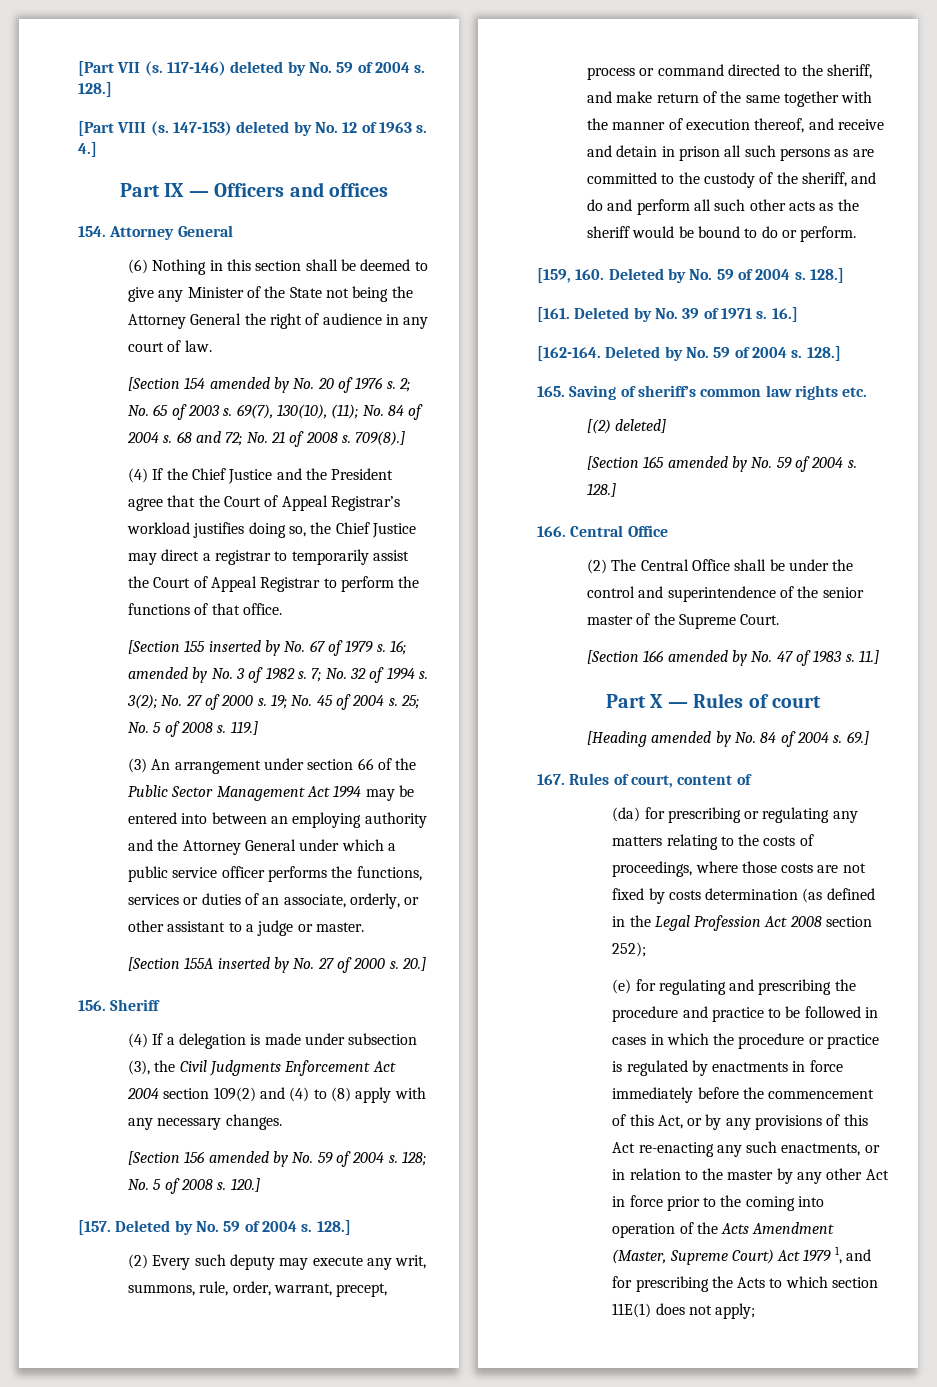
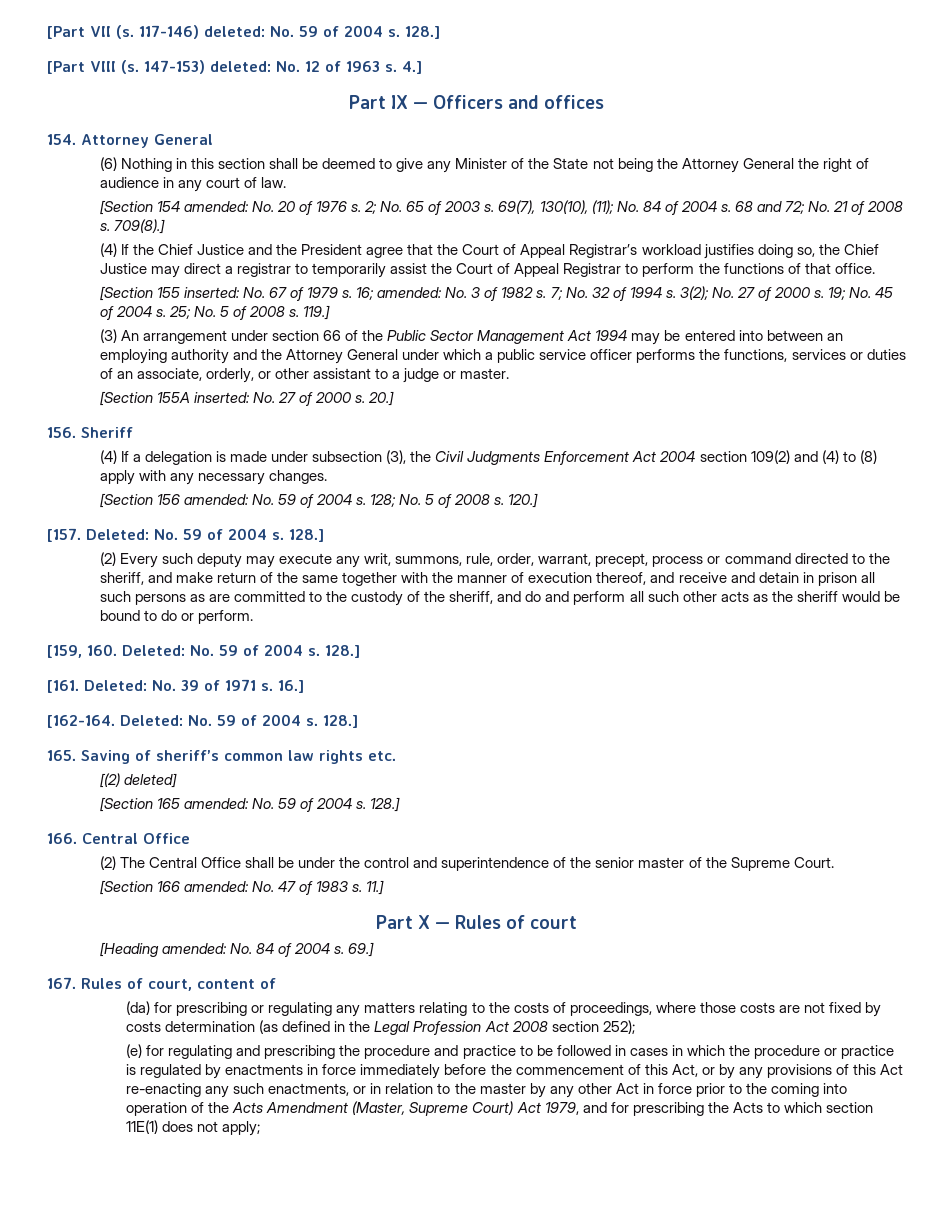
- 117-146) deleted by No. 59 of 2004 s.
+ 117-146) deleted: No. 59 of 2004 s.
- 147-153) deleted by No. 12 of 1963 s.
+ 147-153) deleted: No. 12 of 1963 s.
- [Section 154 amended by No. 20 of 1976 s.
+ [Section 154 amended: No. 20 of 1976 s.
- [Section 155 inserted by No. 67 of 1979 s.
+ [Section 155 inserted: No. 67 of 1979 s.
- 16; amended by No. 3 of 1982 s.
+ 16; amended: No. 3 of 1982 s.
- [Section 155A inserted by No. 27 of 2000 s.
+ [Section 155A inserted: No. 27 of 2000 s.
- [Section 156 amended by No. 59 of 2004 s.
+ [Section 156 amended: No. 59 of 2004 s.
- [157. Deleted by No. 59 of 2004 s.
+ [157. Deleted: No. 59 of 2004 s.
- [159, 160. Deleted by No. 59 of 2004 s.
+ [159, 160. Deleted: No. 59 of 2004 s.
- [161. Deleted by No. 39 of 1971 s.
+ [161. Deleted: No. 39 of 1971 s.
- [162-164. Deleted by No. 59 of 2004 s.
+ [162-164. Deleted: No. 59 of 2004 s.
- [Section 165 amended by No. 59 of 2004 s.
+ [Section 165 amended: No. 59 of 2004 s.
- [Section 166 amended by No. 47 of 1983 s.
+ [Section 166 amended: No. 47 of 1983 s.
- [Heading amended by No. 84 of 2004 s.
+ [Heading amended: No. 84 of 2004 s.
- (e) for regulating and prescribing the procedure and practice to be followed in cases in which the procedure or practice is regulated by enactments in force immediately before the commencement of this Act, or by any provisions of this Act re-enacting any such enactments, or in relation to the master by any other Act in force prior to the coming into operation of the Acts Amendment (Master, Supreme Court) Act 1979 1, and for prescribing the Acts to which section 11E(1) does not apply;
+ (e) for regulating and prescribing the procedure and practice to be followed in cases in which the procedure or practice is regulated by enactments in force immediately before the commencement of this Act, or by any provisions of this Act re-enacting any such enactments, or in relation to the master by any other Act in force prior to the coming into operation of the Acts Amendment (Master, Supreme Court) Act 1979, and for prescribing the Acts to which section 11E(1) does not apply;

